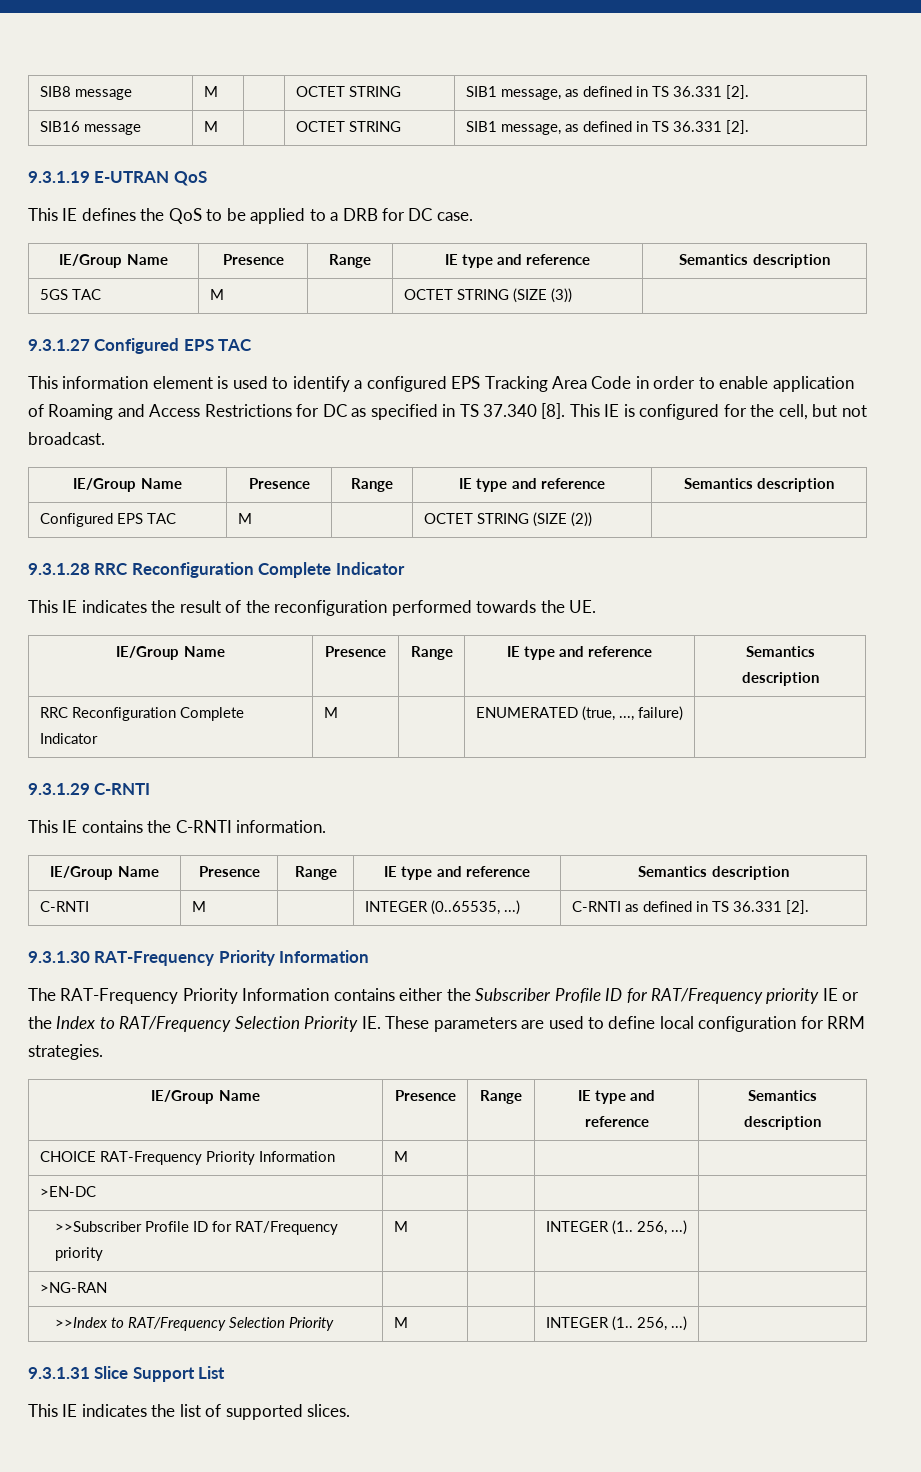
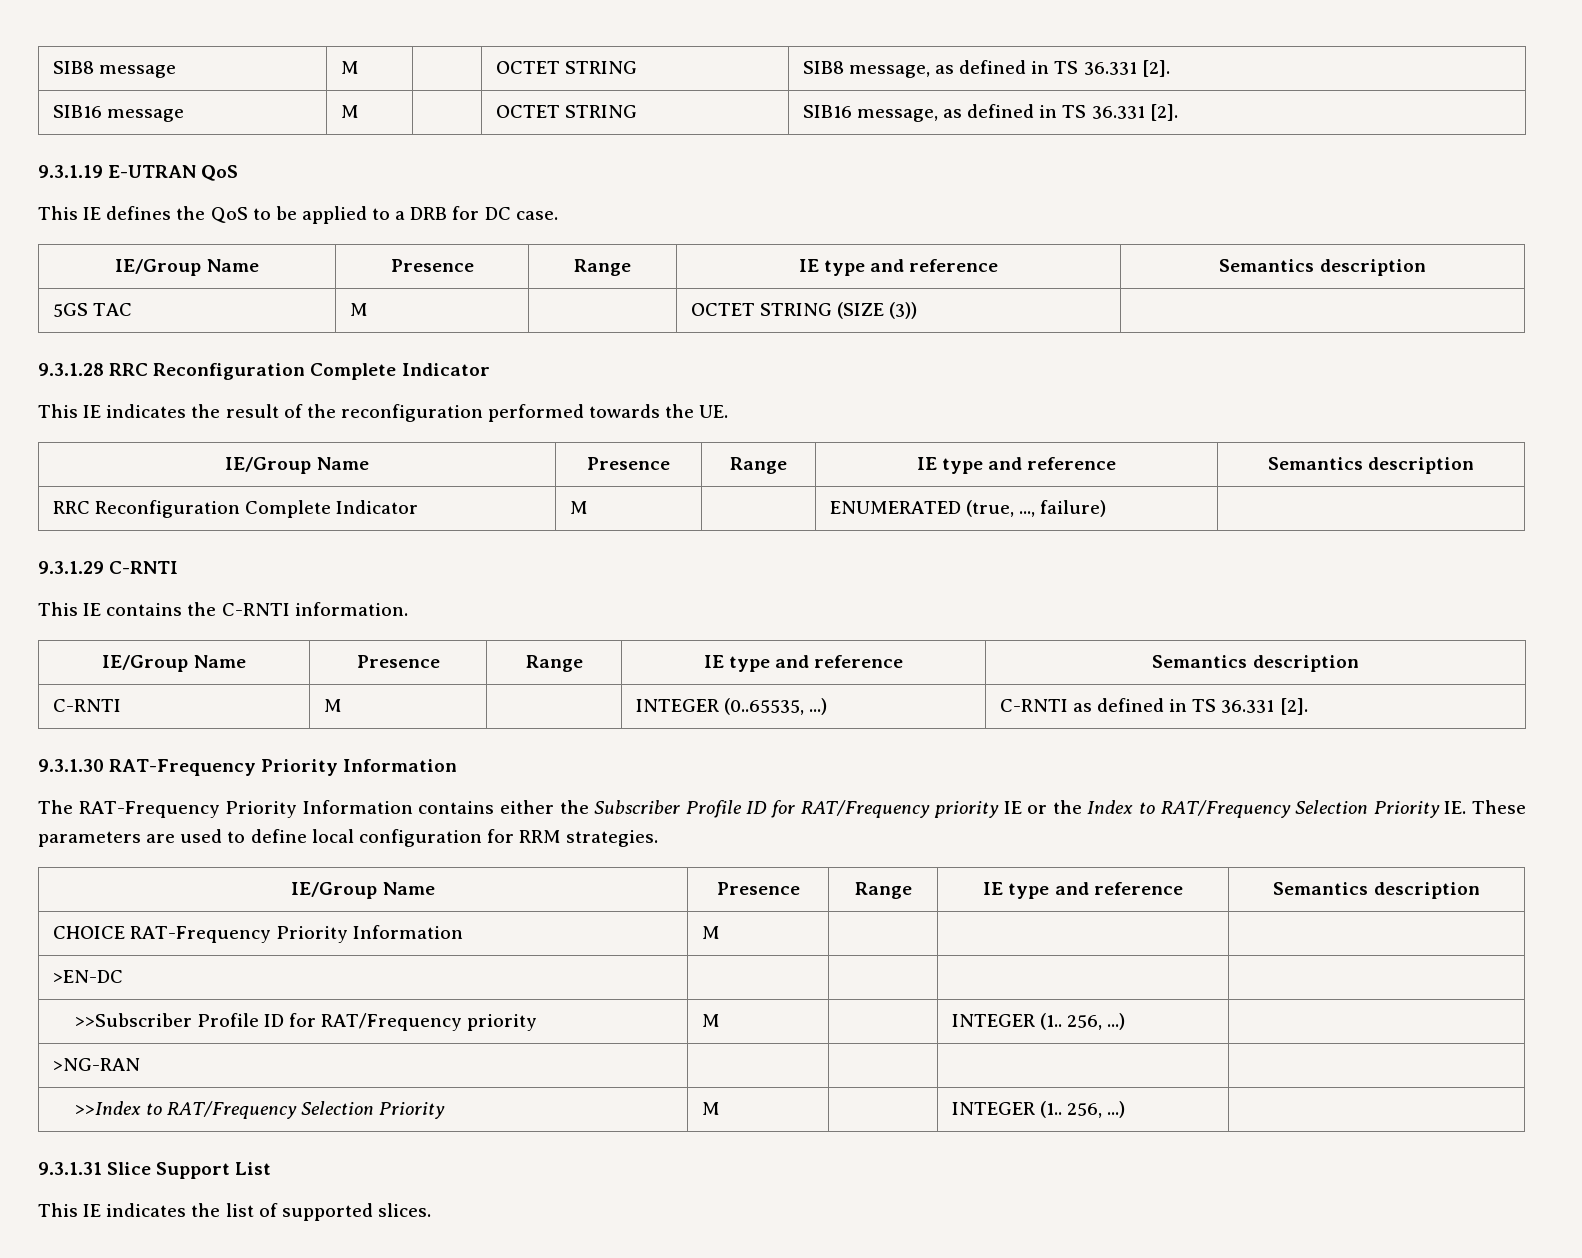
- SIB8 message | M | | OCTET STRING | SIB1 message, as defined in TS 36.331 [2].
+ SIB8 message | M | | OCTET STRING | SIB8 message, as defined in TS 36.331 [2].
- SIB16 message | M | | OCTET STRING | SIB1 message, as defined in TS 36.331 [2].
+ SIB16 message | M | | OCTET STRING | SIB16 message, as defined in TS 36.331 [2].
- 9.3.1.27 Configured EPS TAC
- This information element is used to identify a configured EPS Tracking Area Code in order to enable application of Roaming and Access Restrictions for DC as specified in TS 37.340 [8]. This IE is configured for the cell, but not broadcast.
- IE/Group Name | Presence | Range | IE type and reference | Semantics description
- Configured EPS TAC | M | | OCTET STRING (SIZE (2)) |

